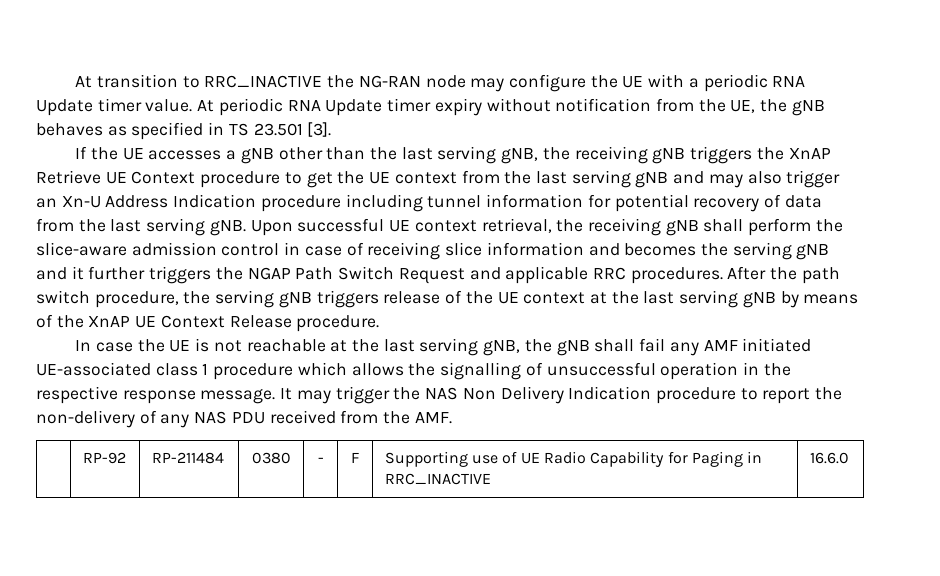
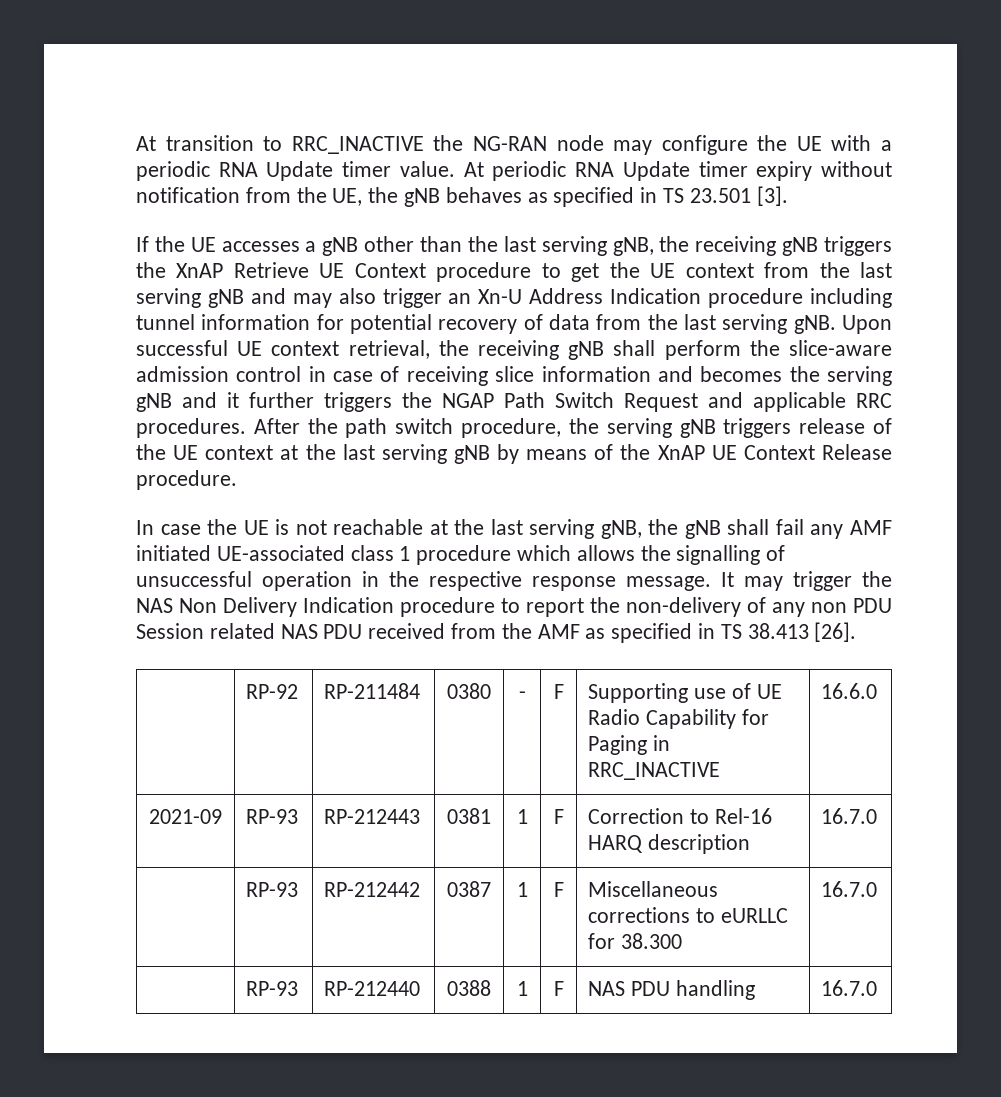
- It may trigger the NAS Non Delivery Indication procedure to report the non-delivery of any NAS PDU received from the AMF.
+ It may trigger the NAS Non Delivery Indication procedure to report the non-delivery of any non PDU Session related NAS PDU received from the AMF as specified in TS 38.413 [26].
+ 2021-09 | RP-93 | RP-212443 | 0381 | 1 | F | Correction to Rel-16 HARQ description | 16.7.0
+ | RP-93 | RP-212442 | 0387 | 1 | F | Miscellaneous corrections to eURLLC for 38.300 | 16.7.0
+ | RP-93 | RP-212440 | 0388 | 1 | F | NAS PDU handling | 16.7.0

